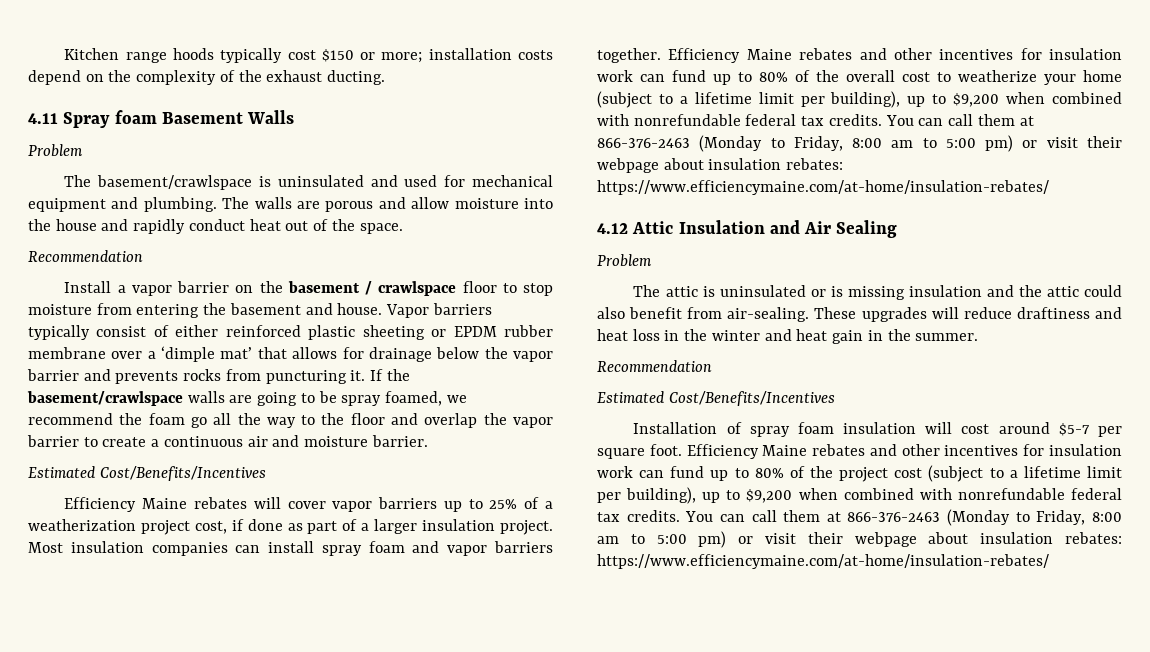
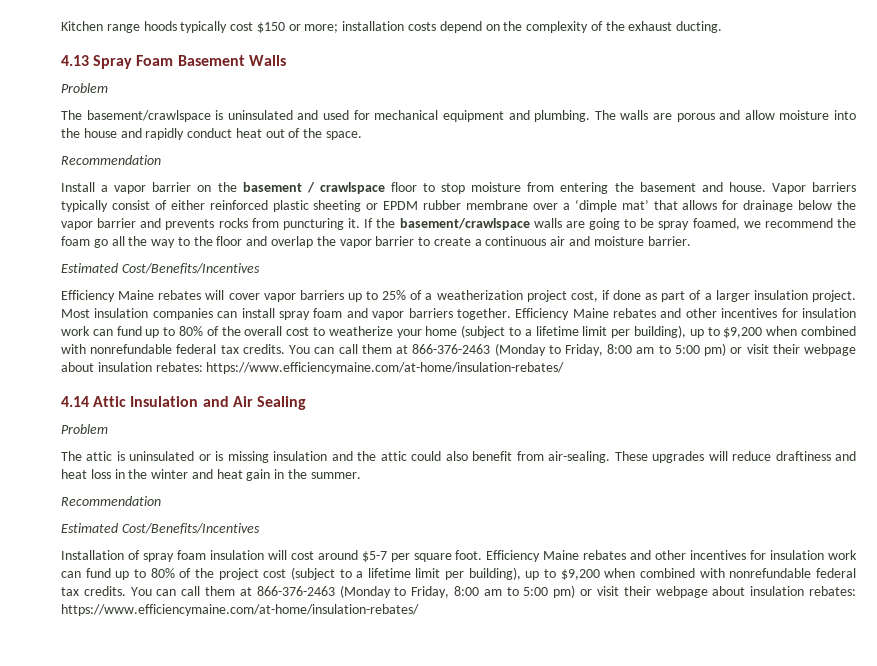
- 4.11 Spray foam Basement Walls
+ 4.13 Spray Foam Basement Walls
- 4.12 Attic Insulation and Air Sealing
+ 4.14 Attic Insulation and Air Sealing

